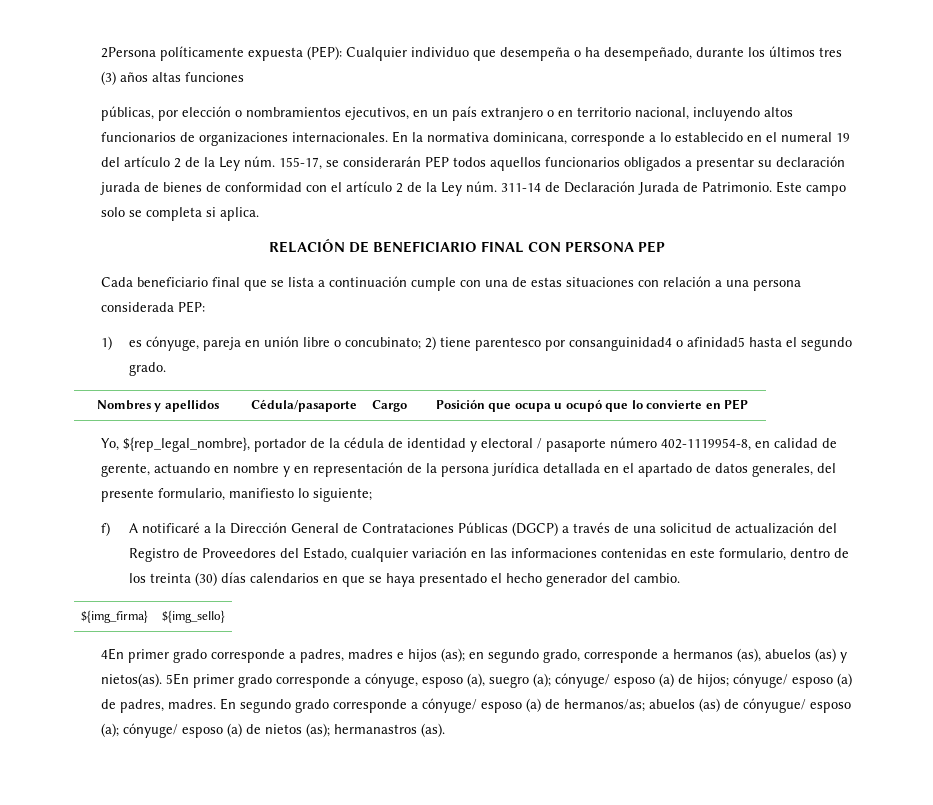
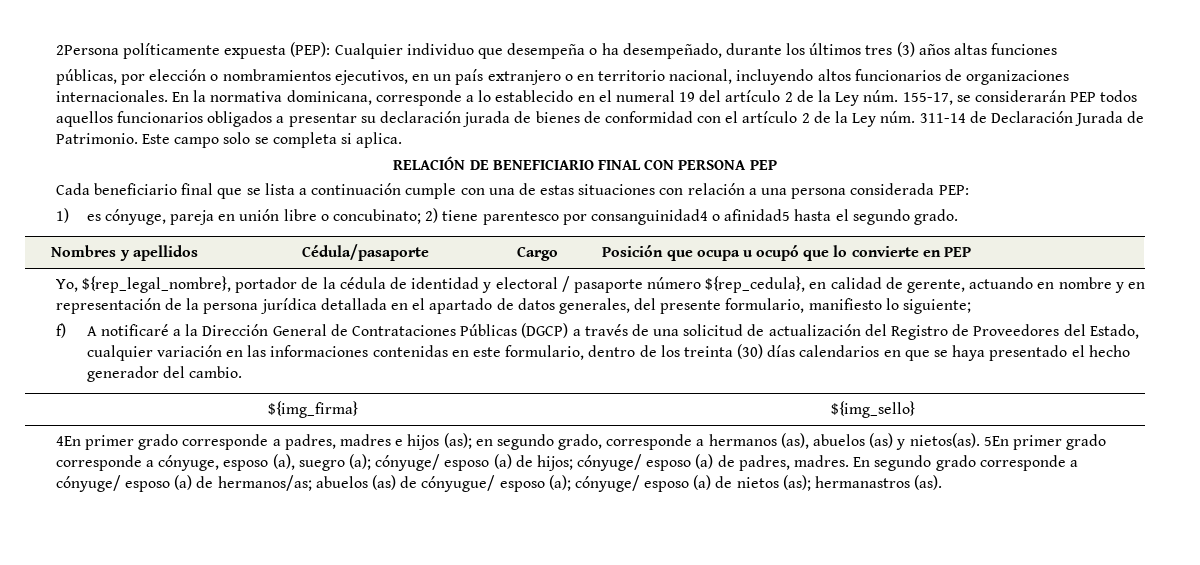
- Yo, ${rep_legal_nombre}, portador de la cédula de identidad y electoral / pasaporte número 402-1119954-8, en calidad de gerente, actuando en nombre y en representación de la persona jurídica detallada en el apartado de datos generales, del presente formulario, manifiesto lo siguiente;
+ Yo, ${rep_legal_nombre}, portador de la cédula de identidad y electoral / pasaporte número ${rep_cedula}, en calidad de gerente, actuando en nombre y en representación de la persona jurídica detallada en el apartado de datos generales, del presente formulario, manifiesto lo siguiente;

